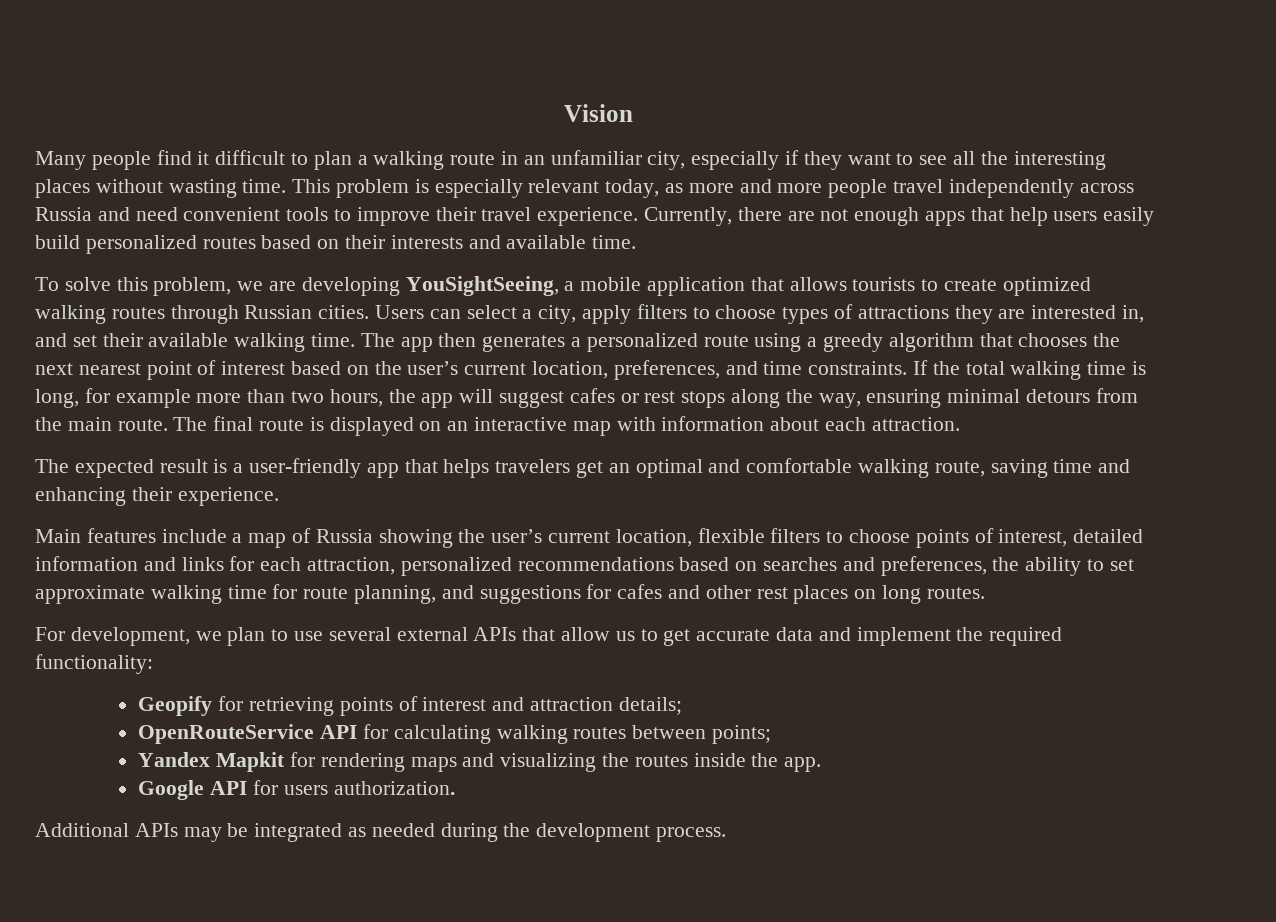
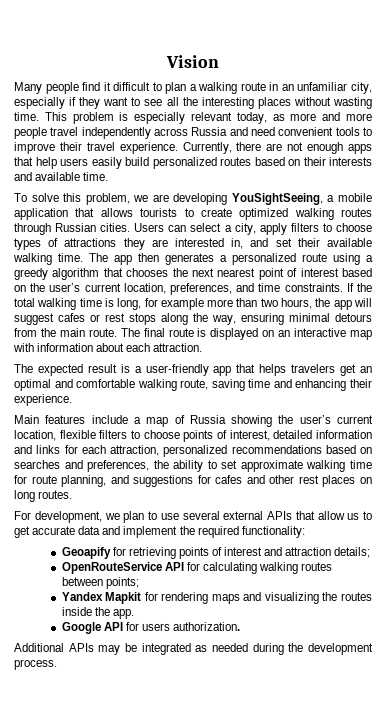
- Geopify for retrieving points of interest and attraction details;
+ Geoapify for retrieving points of interest and attraction details;

